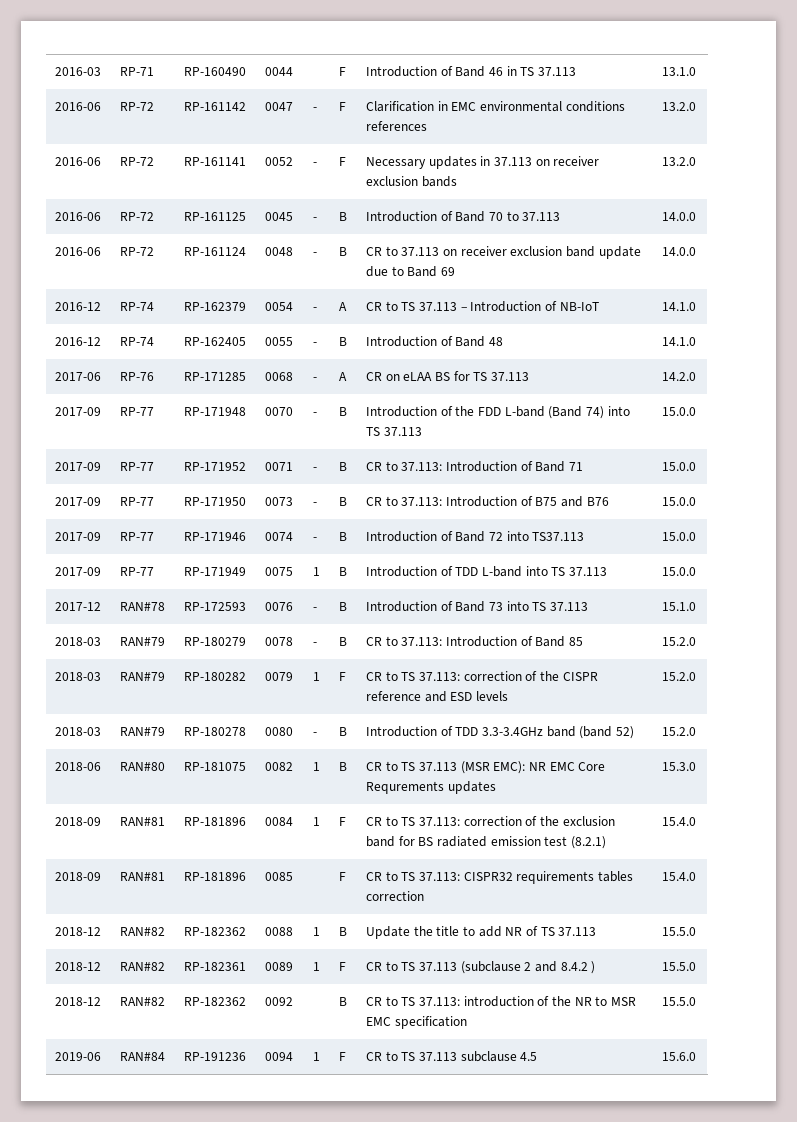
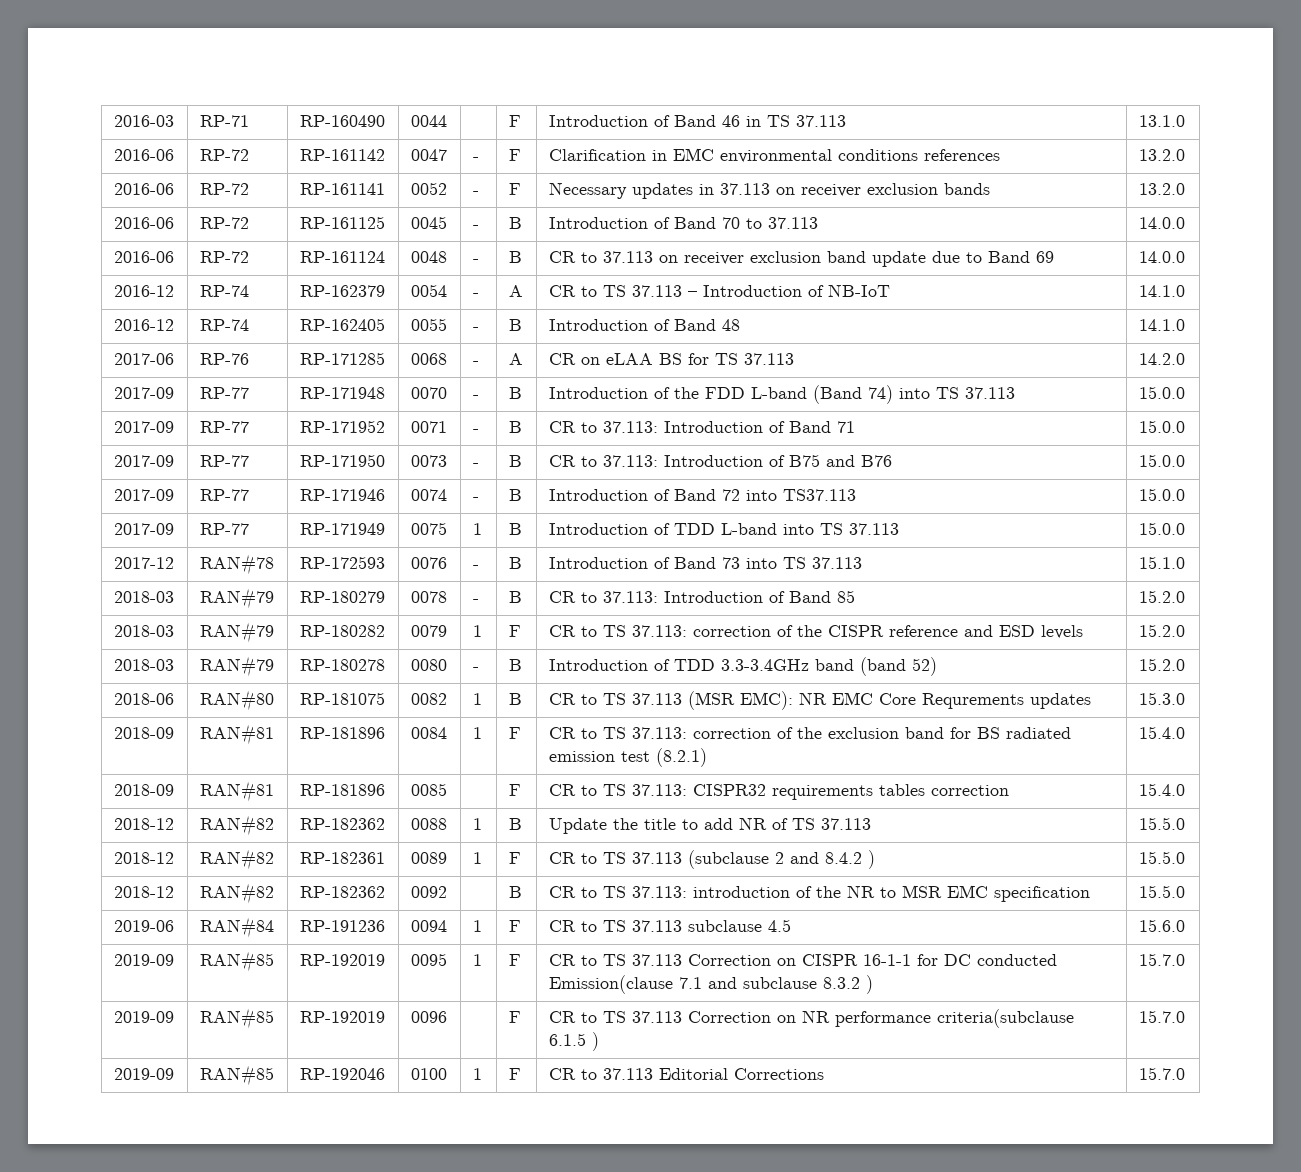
+ 2019-09 | RAN#85 | RP-192019 | 0095 | 1 | F | CR to TS 37.113 Correction on CISPR 16-1-1 for DC conducted Emission(clause 7.1 and subclause 8.3.2 ) | 15.7.0
+ 2019-09 | RAN#85 | RP-192019 | 0096 | | F | CR to TS 37.113 Correction on NR performance criteria(subclause 6.1.5 ) | 15.7.0
+ 2019-09 | RAN#85 | RP-192046 | 0100 | 1 | F | CR to 37.113 Editorial Corrections | 15.7.0

